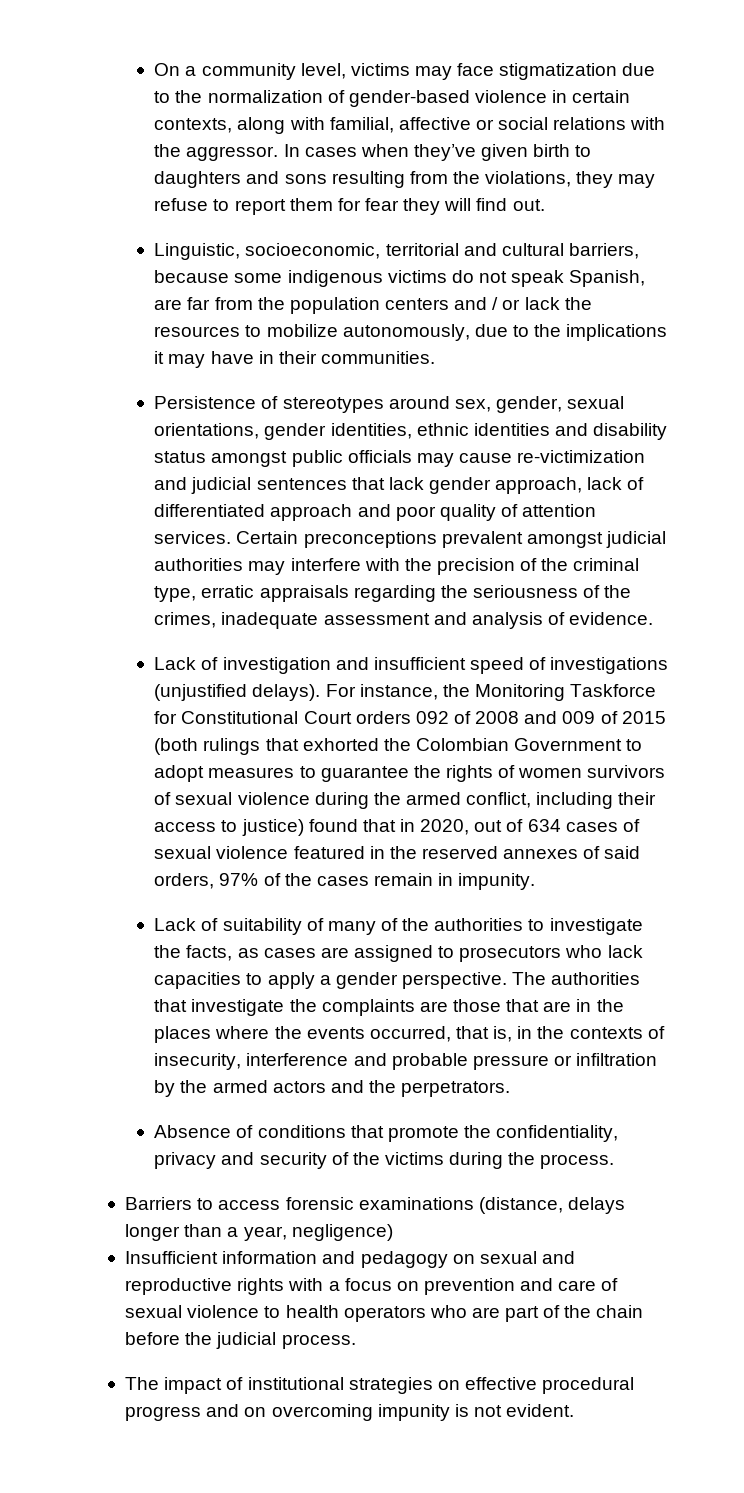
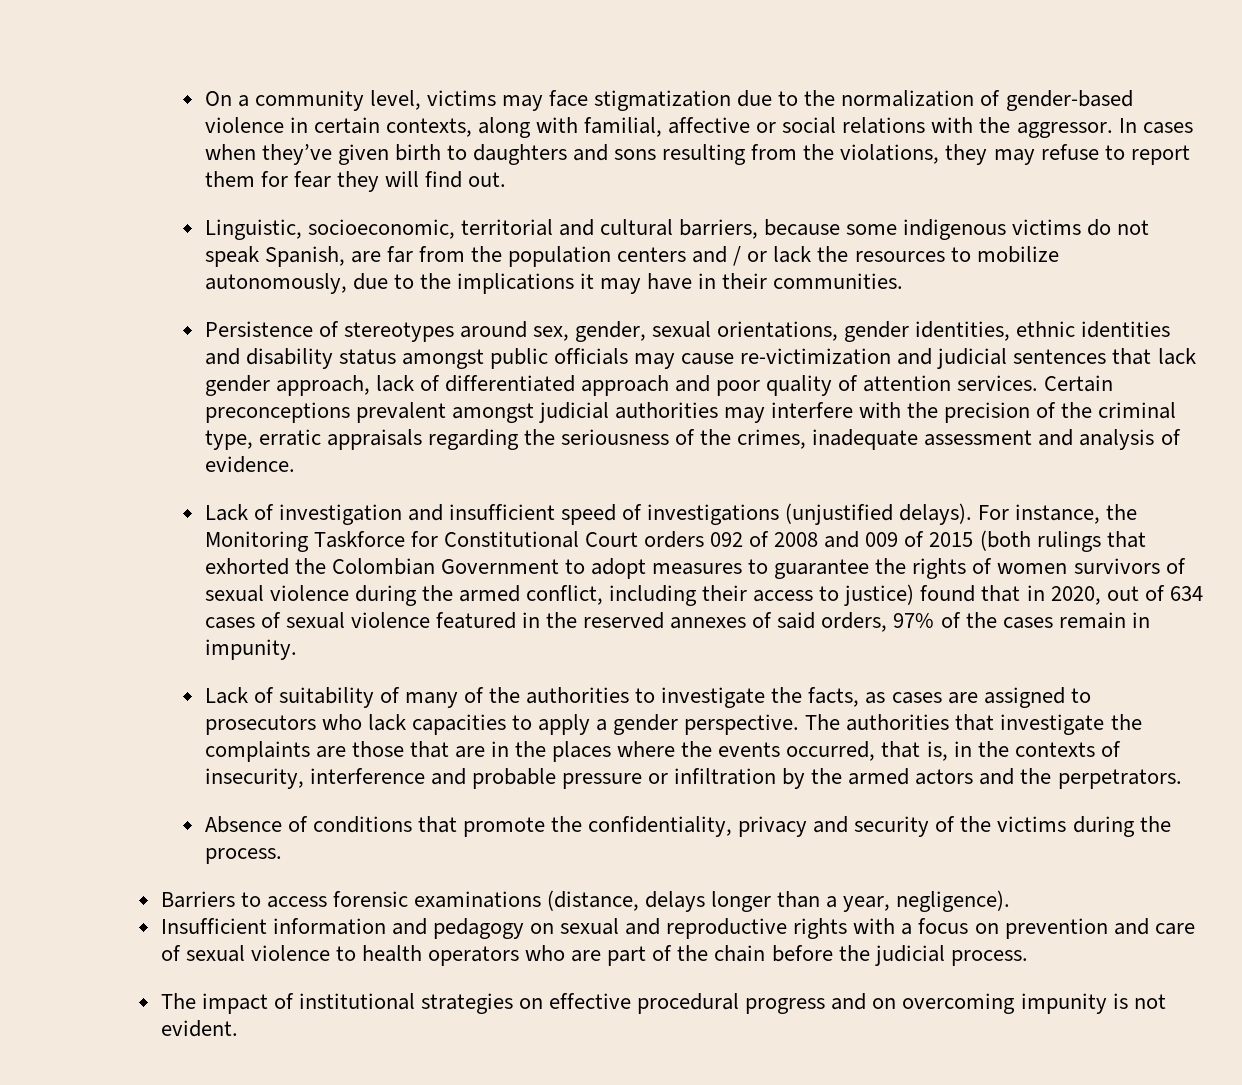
- Barriers to access forensic examinations (distance, delays longer than a year, negligence)
+ Barriers to access forensic examinations (distance, delays longer than a year, negligence).

